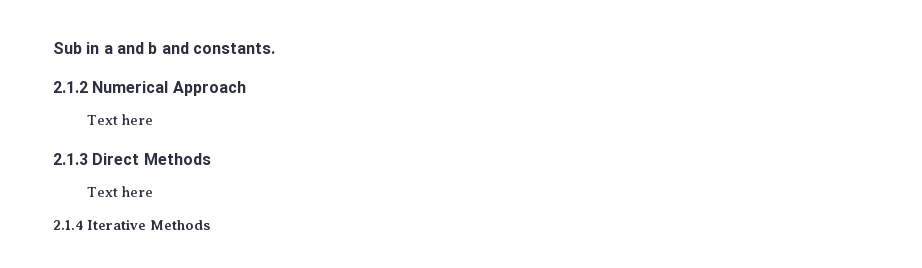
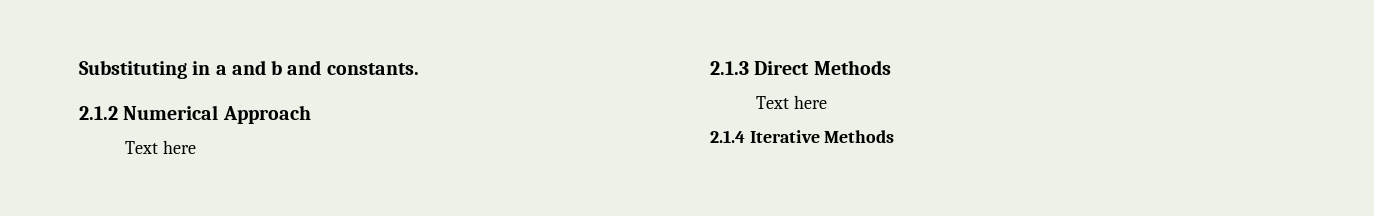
- Sub in a and b and constants.
+ Substituting in a and b and constants.

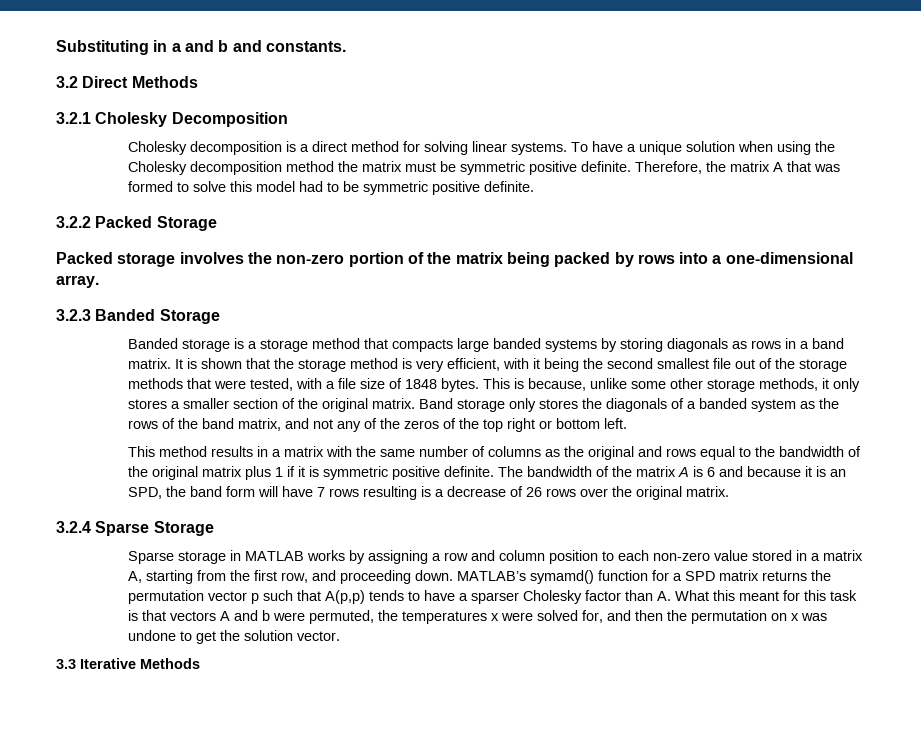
- 2.1.2 Numerical Approach
- Text here
- 2.1.3 Direct Methods
- Text here
- 2.1.4 Iterative Methods
+ 3.2 Direct Methods
+ 3.2.1 Cholesky Decomposition
+ Cholesky decomposition is a direct method for solving linear systems. To have a unique solution when using the Cholesky decomposition method the matrix must be symmetric positive definite. Therefore, the matrix A that was formed to solve this model had to be symmetric positive definite.
+ 3.2.2 Packed Storage
+ Packed storage involves the non-zero portion of the matrix being packed by rows into a one-dimensional array.
+ 3.2.3 Banded Storage
+ Banded storage is a storage method that compacts large banded systems by storing diagonals as rows in a band matrix. It is shown that the storage method is very efficient, with it being the second smallest file out of the storage methods that were tested, with a file size of 1848 bytes. This is because, unlike some other storage methods, it only stores a smaller section of the original matrix. Band storage only stores the diagonals of a banded system as the rows of the band matrix, and not any of the zeros of the top right or bottom left.
+ This method results in a matrix with the same number of columns as the original and rows equal to the bandwidth of the original matrix plus 1 if it is symmetric positive definite. The bandwidth of the matrix A is 6 and because it is an SPD, the band form will have 7 rows resulting is a decrease of 26 rows over the original matrix.
+ 3.2.4 Sparse Storage
+ Sparse storage in MATLAB works by assigning a row and column position to each non-zero value stored in a matrix A, starting from the first row, and proceeding down. MATLAB’s symamd() function for a SPD matrix returns the permutation vector p such that A(p,p) tends to have a sparser Cholesky factor than A. What this meant for this task is that vectors A and b were permuted, the temperatures x were solved for, and then the permutation on x was undone to get the solution vector.
+ 3.3 Iterative Methods

